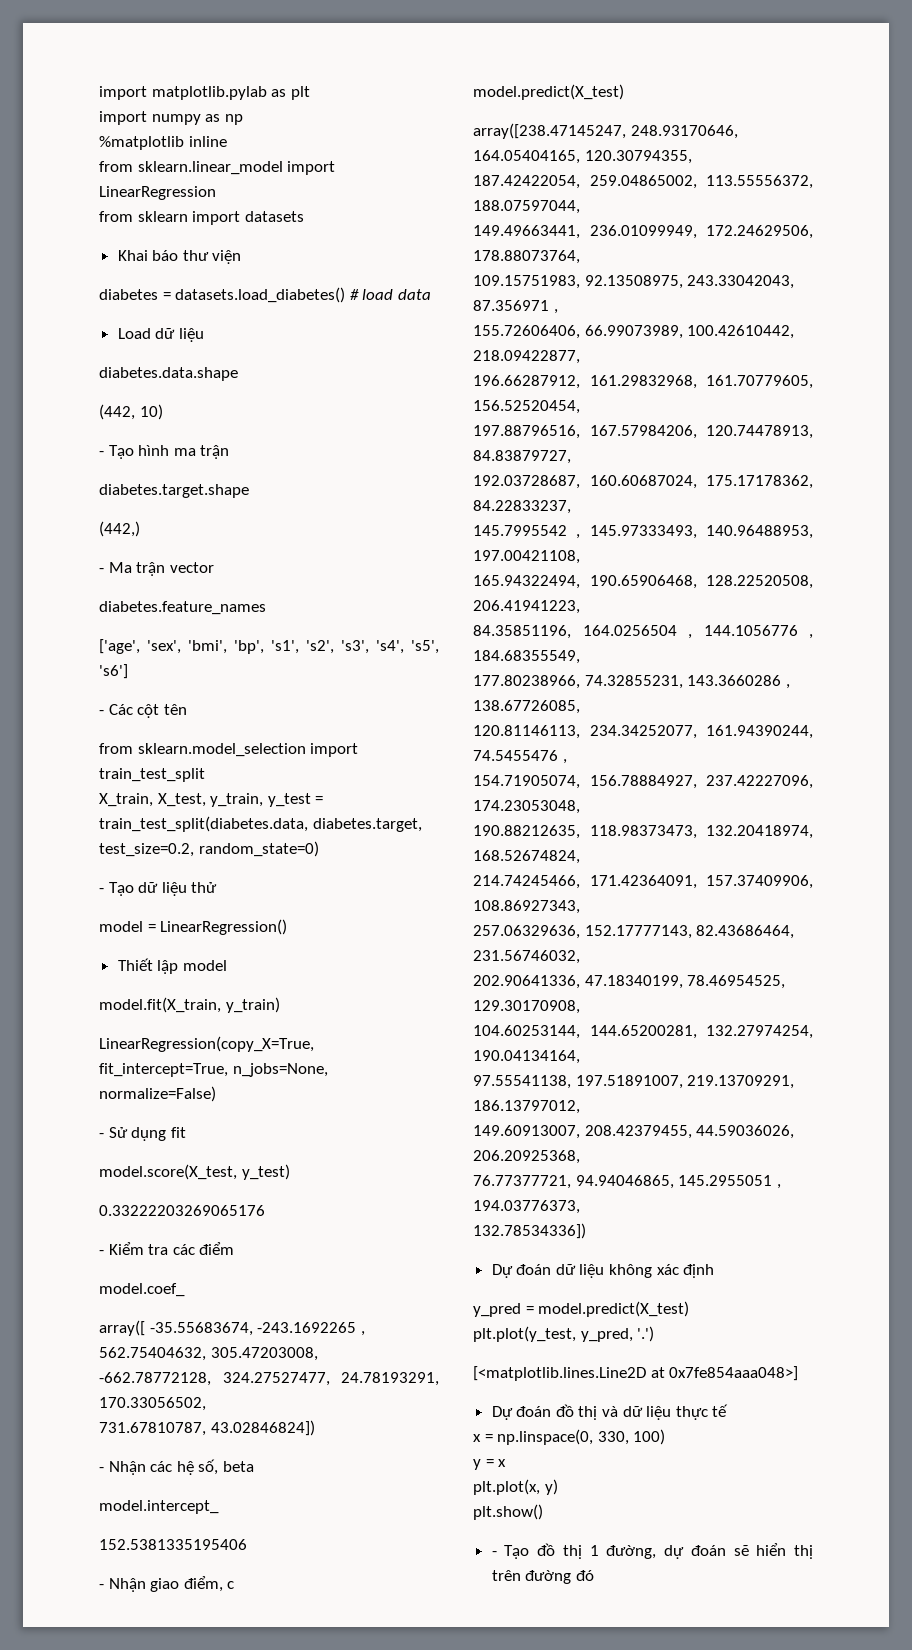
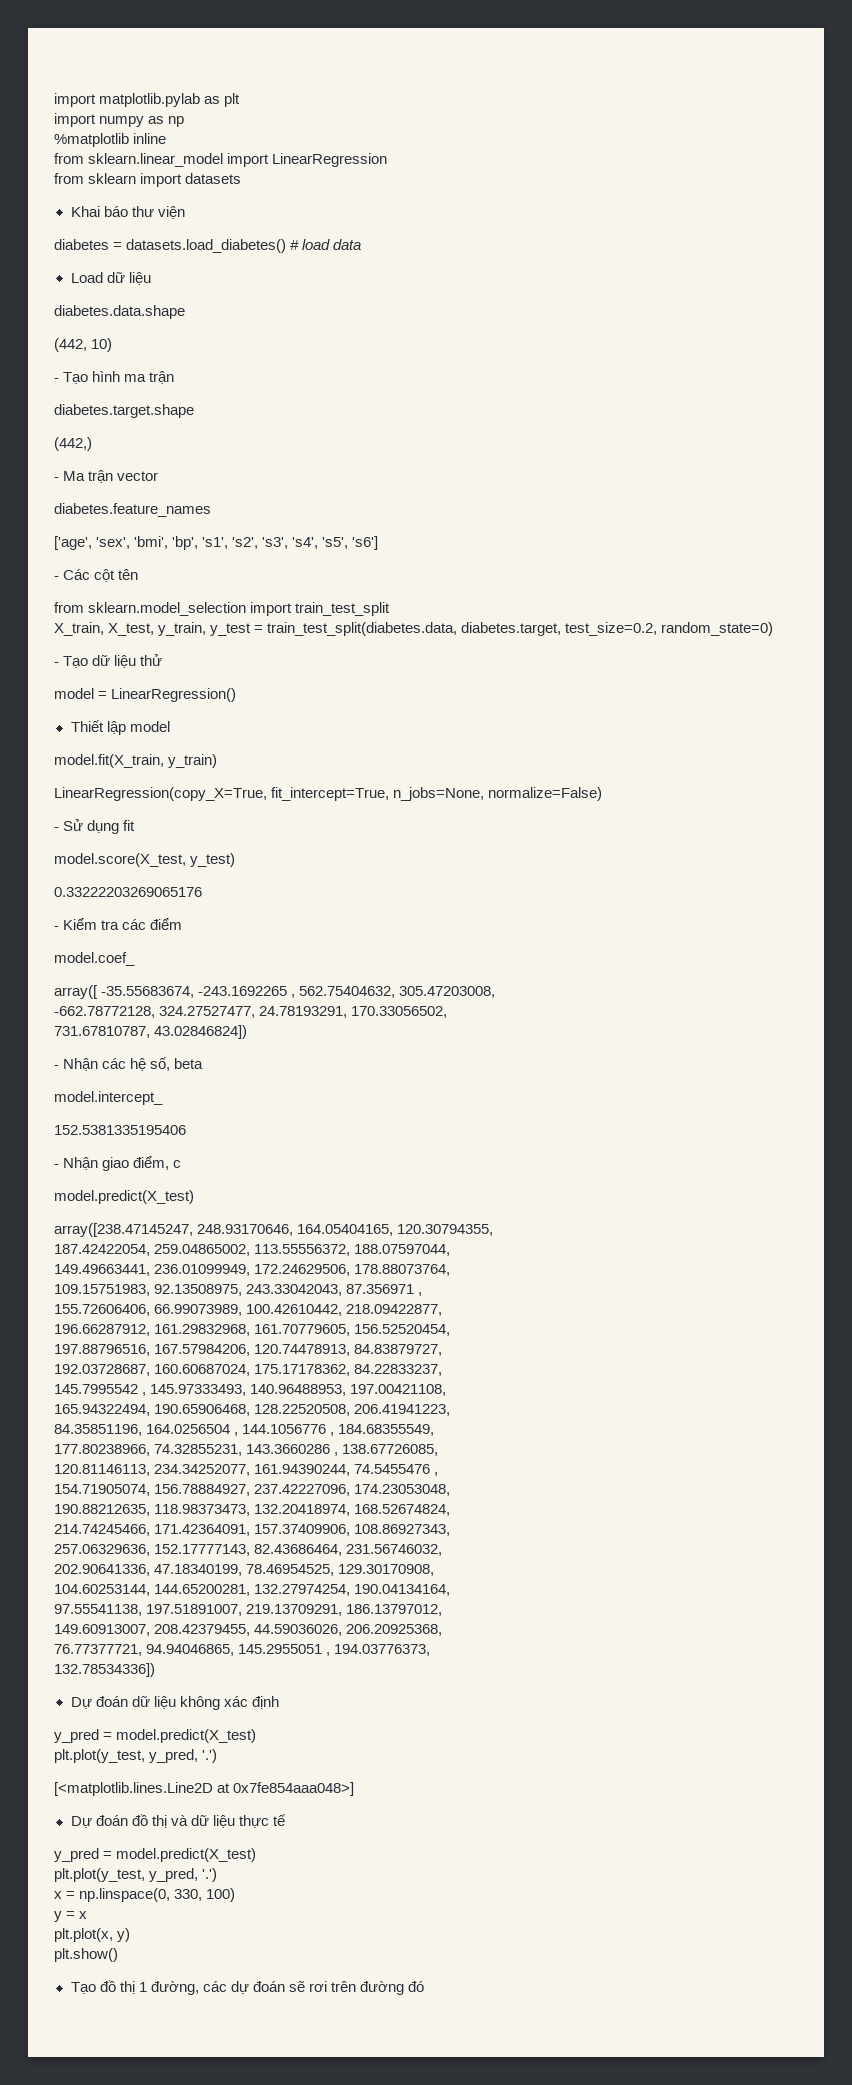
  Dự đoán đồ thị và dữ liệu thực tế
+ y_pred = model.predict(X_test)
+ plt.plot(y_test, y_pred, '.')
- - Tạo đồ thị 1 đường, dự đoán sẽ hiển thị trên đường đó
+ Tạo đồ thị 1 đường, các dự đoán sẽ rơi trên đường đó

